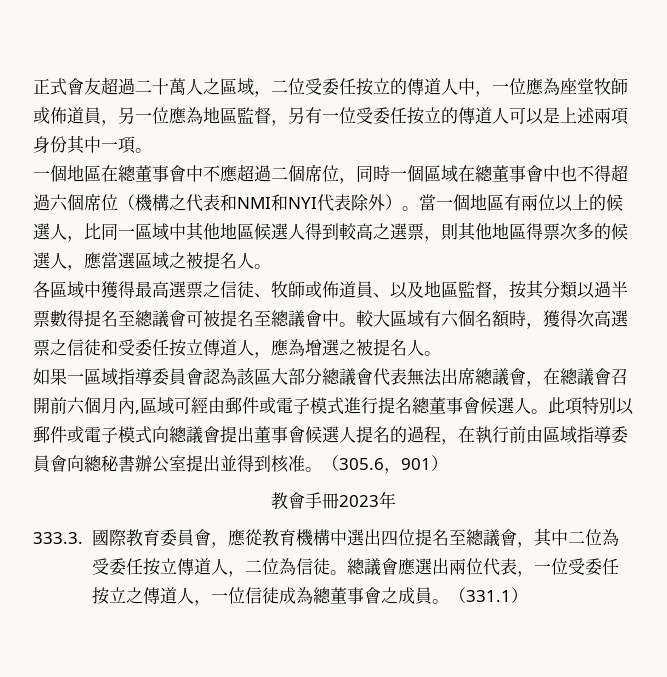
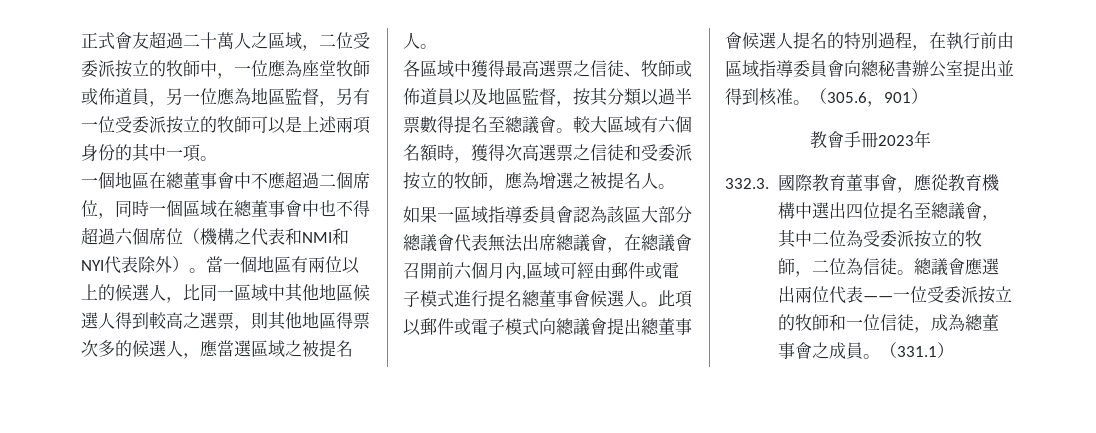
- 正式會友超過二十萬人之區域，二位受委任按立的傳道人中，一位應為座堂牧師或佈道員，另一位應為地區監督，另有一位受委任按立的傳道人可以是上述兩項身份其中一項。
+ 正式會友超過二十萬人之區域，二位受委派按立的牧師中，一位應為座堂牧師或佈道員，另一位應為地區監督，另有一位受委派按立的牧師可以是上述兩項身份的其中一項。
- 各區域中獲得最高選票之信徒、牧師或佈道員、以及地區監督，按其分類以過半票數得提名至總議會可被提名至總議會中。
+ 各區域中獲得最高選票之信徒、牧師或佈道員以及地區監督，按其分類以過半票數得提名至總議會。
- 較大區域有六個名額時，獲得次高選票之信徒和受委任按立傳道人，應為增選之被提名人。
+ 較大區域有六個名額時，獲得次高選票之信徒和受委派按立的牧師，應為增選之被提名人。
- 此項特別以郵件或電子模式向總議會提出董事會候選人提名的過程，在執行前由區域指導委員會向總秘書辦公室提出並得到核准。
+ 此項以郵件或電子模式向總議會提出總董事會候選人提名的特別過程，在執行前由區域指導委員會向總秘書辦公室提出並得到核准。
- 333.3.國際教育委員會，應從教育機構中選出四位提名至總議會，其中二位為受委任按立傳道人，二位為信徒。
+ 332.3.國際教育董事會，應從教育機構中選出四位提名至總議會，其中二位為受委派按立的牧師，二位為信徒。
- 總議會應選出兩位代表，一位受委任按立之傳道人，一位信徒成為總董事會之成員。
+ 總議會應選出兩位代表——一位受委派按立的牧師和一位信徒，成為總董事會之成員。

